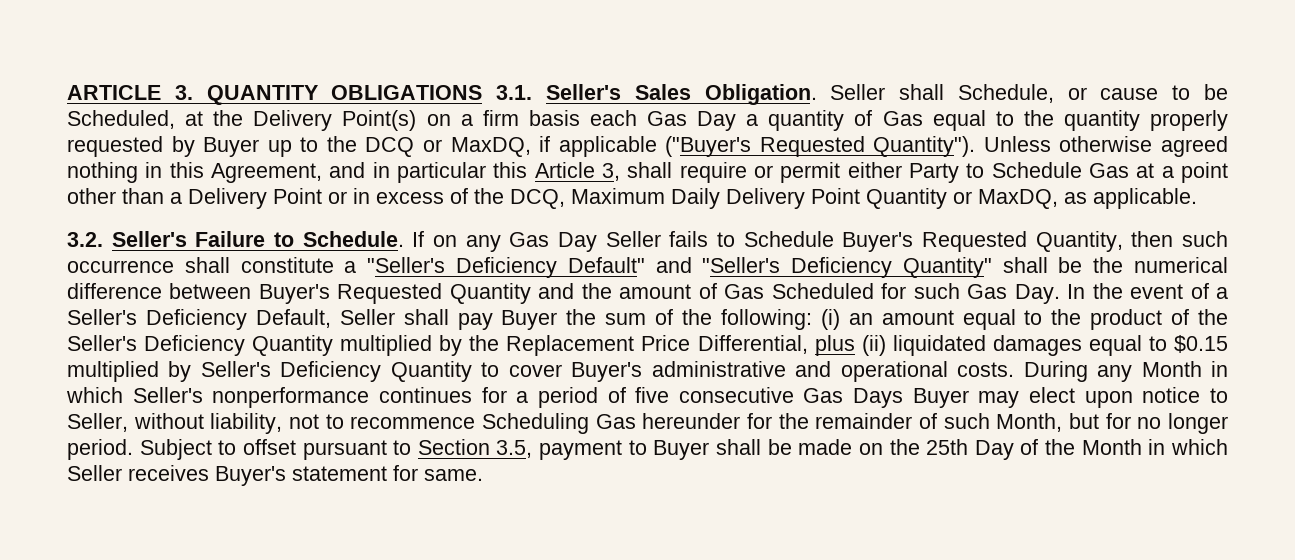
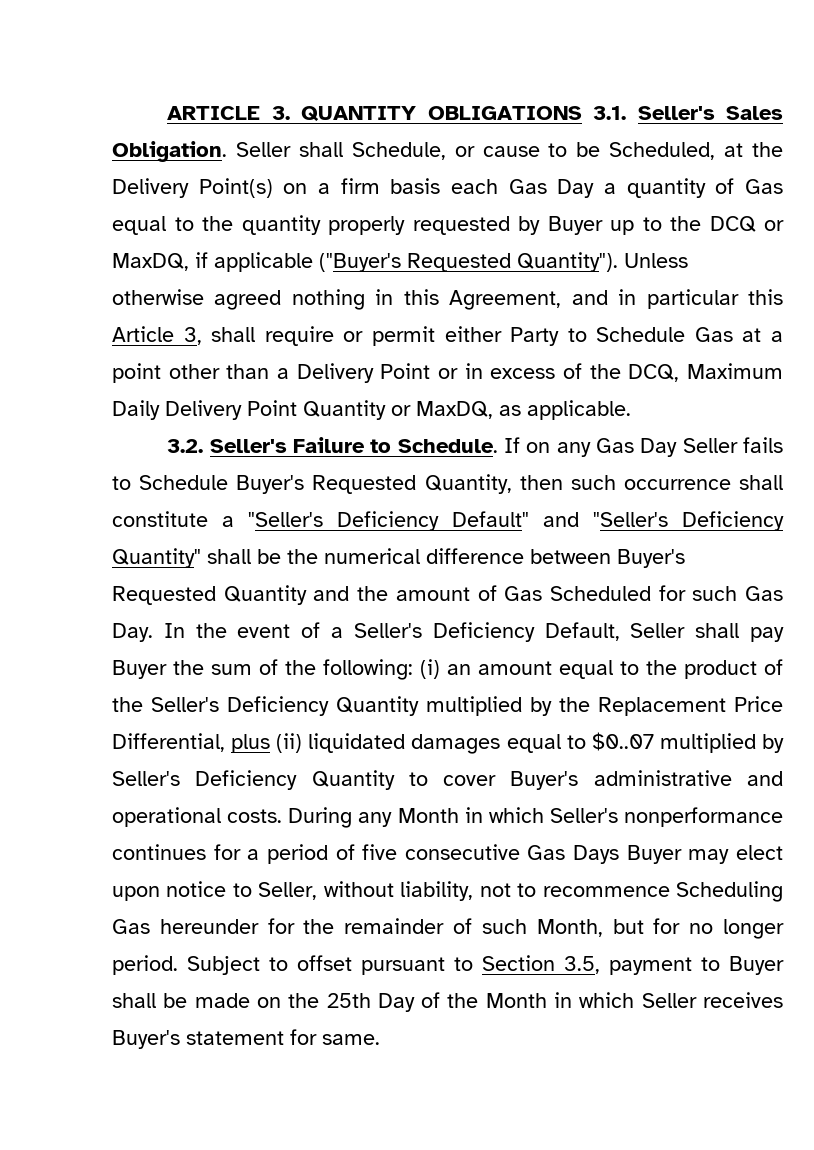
- (i) an amount equal to the product of the Seller's Deficiency Quantity multiplied by the Replacement Price Differential, plus (ii) liquidated damages equal to $0.15 multiplied by Seller's Deficiency Quantity to cover Buyer's administrative and operational costs.
+ (i) an amount equal to the product of the Seller's Deficiency Quantity multiplied by the Replacement Price Differential, plus (ii) liquidated damages equal to $0..07 multiplied by Seller's Deficiency Quantity to cover Buyer's administrative and operational costs.

